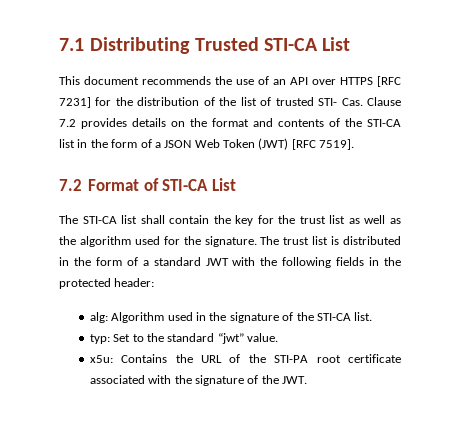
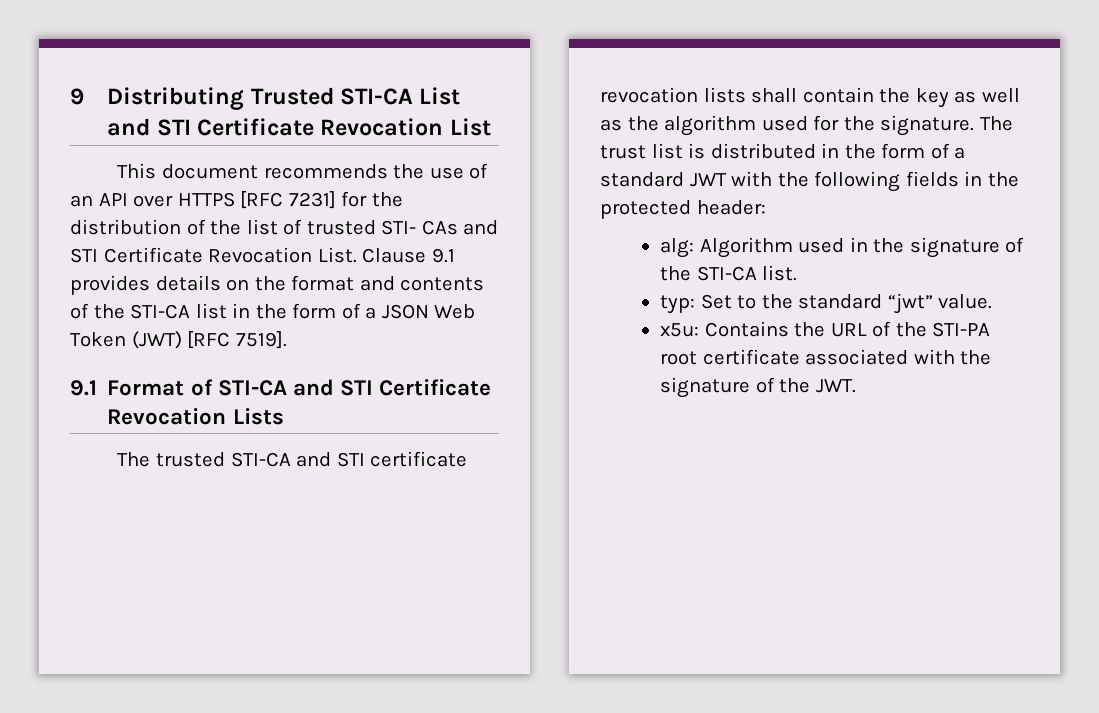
- 7.1 Distributing Trusted STI-CA List
+ 9 Distributing Trusted STI-CA List and STI Certificate Revocation List
- This document recommends the use of an API over HTTPS [RFC 7231] for the distribution of the list of trusted STI- Cas. Clause 7.2 provides details on the format and contents of the STI-CA list in the form of a JSON Web Token (JWT) [RFC 7519].
+ This document recommends the use of an API over HTTPS [RFC 7231] for the distribution of the list of trusted STI- CAs and STI Certificate Revocation List. Clause 9.1 provides details on the format and contents of the STI-CA list in the form of a JSON Web Token (JWT) [RFC 7519].
- 7.2 Format of STI-CA List
- The STI-CA list shall contain the key for the trust list as well as the algorithm used for the signature.
+ 9.1 Format of STI-CA and STI Certificate Revocation Lists
+ The trusted STI-CA and STI certificate revocation lists shall contain the key as well as the algorithm used for the signature.

